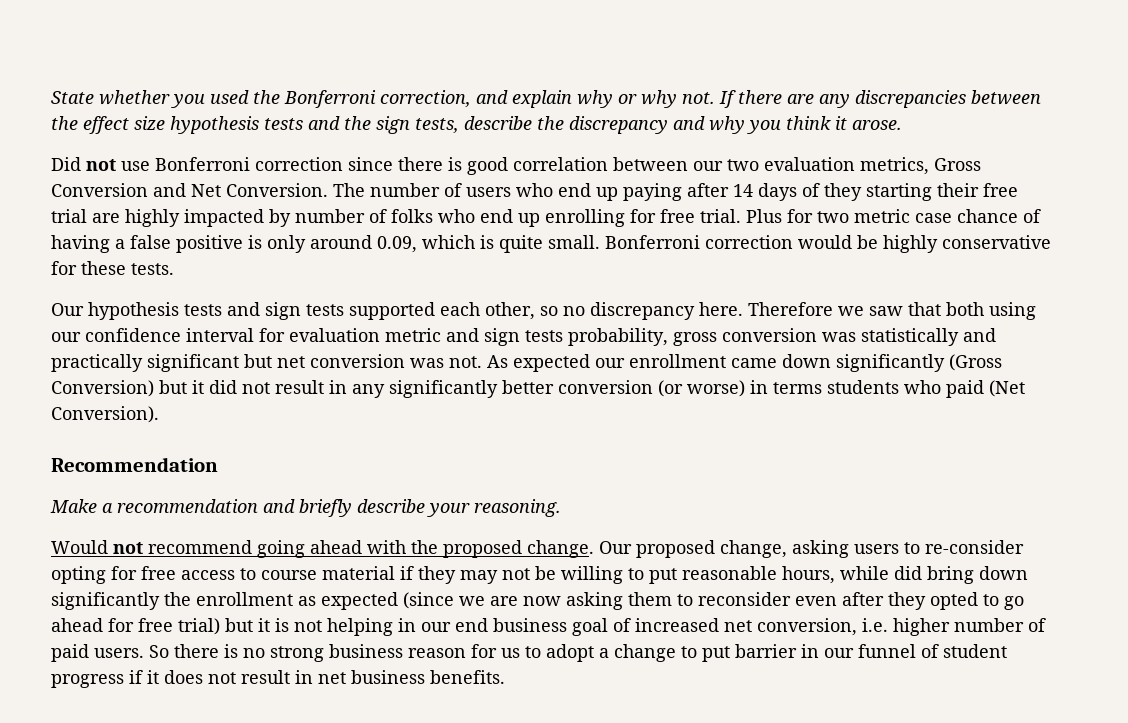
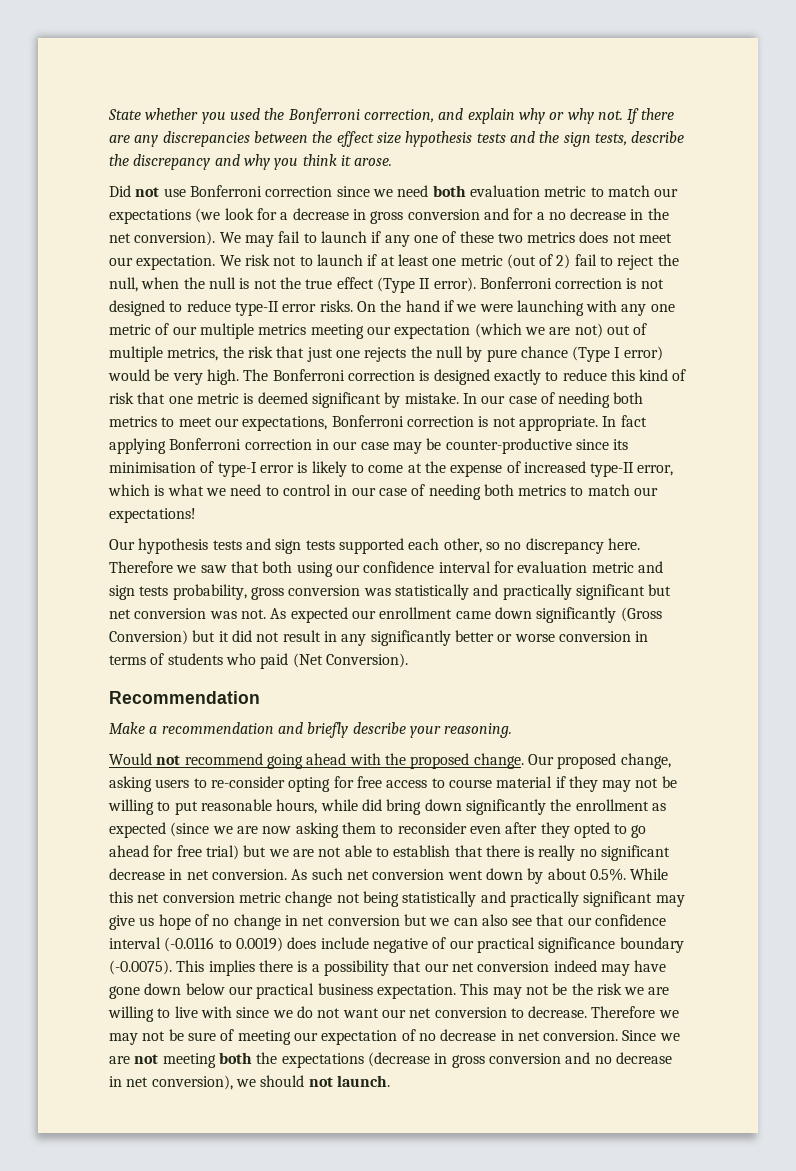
- Did not use Bonferroni correction since there is good correlation between our two evaluation metrics, Gross Conversion and Net Conversion. The number of users who end up paying after 14 days of they starting their free trial are highly impacted by number of folks who end up enrolling for free trial. Plus for two metric case chance of having a false positive is only around 0.09, which is quite small. Bonferroni correction would be highly conservative for these tests.
+ Did not use Bonferroni correction since we need both evaluation metric to match our expectations (we look for a decrease in gross conversion and for a no decrease in the net conversion). We may fail to launch if any one of these two metrics does not meet our expectation. We risk not to launch if at least one metric (out of 2) fail to reject the null, when the null is not the true effect (Type II error). Bonferroni correction is not designed to reduce type-II error risks. On the hand if we were launching with any one metric of our multiple metrics meeting our expectation (which we are not) out of multiple metrics, the risk that just one rejects the null by pure chance (Type I error) would be very high. The Bonferroni correction is designed exactly to reduce this kind of risk that one metric is deemed significant by mistake. In our case of needing both metrics to meet our expectations, Bonferroni correction is not appropriate. In fact applying Bonferroni correction in our case may be counter-productive since its minimisation of type-I error is likely to come at the expense of increased type-II error, which is what we need to control in our case of needing both metrics to match our expectations!
- As expected our enrollment came down significantly (Gross Conversion) but it did not result in any significantly better conversion (or worse) in terms students who paid (Net Conversion).
+ As expected our enrollment came down significantly (Gross Conversion) but it did not result in any significantly better or worse conversion in terms of students who paid (Net Conversion).
- Our proposed change, asking users to re-consider opting for free access to course material if they may not be willing to put reasonable hours, while did bring down significantly the enrollment as expected (since we are now asking them to reconsider even after they opted to go ahead for free trial) but it is not helping in our end business goal of increased net conversion, i.e. higher number of paid users. So there is no strong business reason for us to adopt a change to put barrier in our funnel of student progress if it does not result in net business benefits.
+ Our proposed change, asking users to re-consider opting for free access to course material if they may not be willing to put reasonable hours, while did bring down significantly the enrollment as expected (since we are now asking them to reconsider even after they opted to go ahead for free trial) but we are not able to establish that there is really no significant decrease in net conversion. As such net conversion went down by about 0.5%. While this net conversion metric change not being statistically and practically significant may give us hope of no change in net conversion but we can also see that our confidence interval (-0.0116 to 0.0019) does include negative of our practical significance boundary (-0.0075). This implies there is a possibility that our net conversion indeed may have gone down below our practical business expectation. This may not be the risk we are willing to live with since we do not want our net conversion to decrease. Therefore we may not be sure of meeting our expectation of no decrease in net conversion. Since we are not meeting both the expectations (decrease in gross conversion and no decrease in net conversion), we should not launch.

